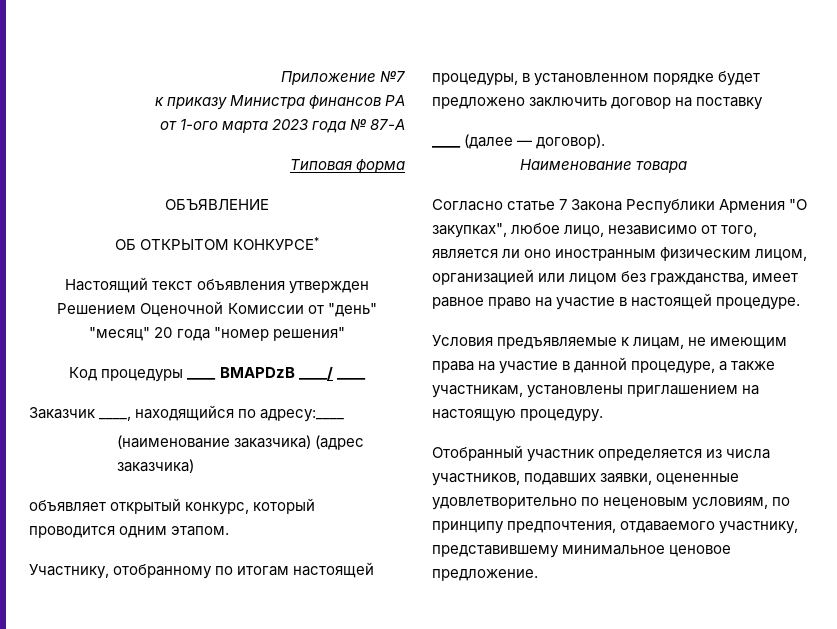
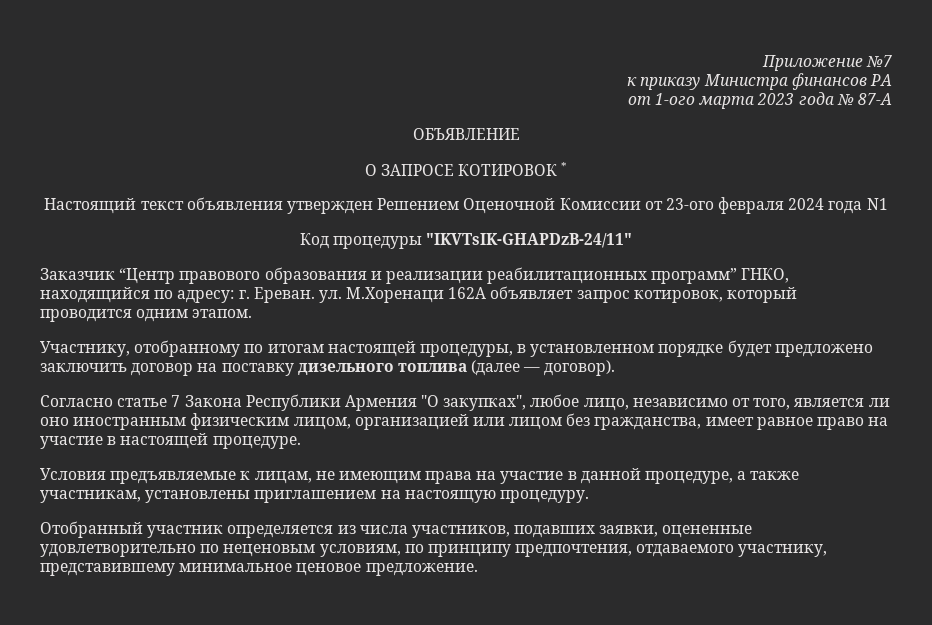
- Типовая форма
- ОБ ОТКРЫТОМ КОНКУРСЕ*
+ О ЗАПРОСЕ КОТИРОВОК *
- Настоящий текст объявления утвержден Решением Оценочной Комиссии от "день" "месяц" 20 года "номер решения"
- Код процедуры ____ BMAPDzB ____/ ____
- Заказчик ____, находящийся по адресу:____
- (наименование заказчика) (адрес заказчика)
- объявляет открытый конкурс, который проводится одним этапом.
+ Настоящий текст объявления утвержден Решением Оценочной Комиссии от 23-ого февраля 2024 года N1
+ Код процедуры "IKVTsIK-GHAPDzB-24/11"
+ Заказчик “Центр правового образования и реализации реабилитационных программ” ГНКО, находящийся по адресу: г. Ереван. ул. М.Хоренаци 162А объявляет запрос котировок, который проводится одним этапом.
- Участнику, отобранному по итогам настоящей процедуры, в установленном порядке будет предложено заключить договор на поставку
- ____ (далее — договор).
+ Участнику, отобранному по итогам настоящей процедуры, в установленном порядке будет предложено заключить договор на поставку дизельного топлива (далее — договор).
- Наименование товара

